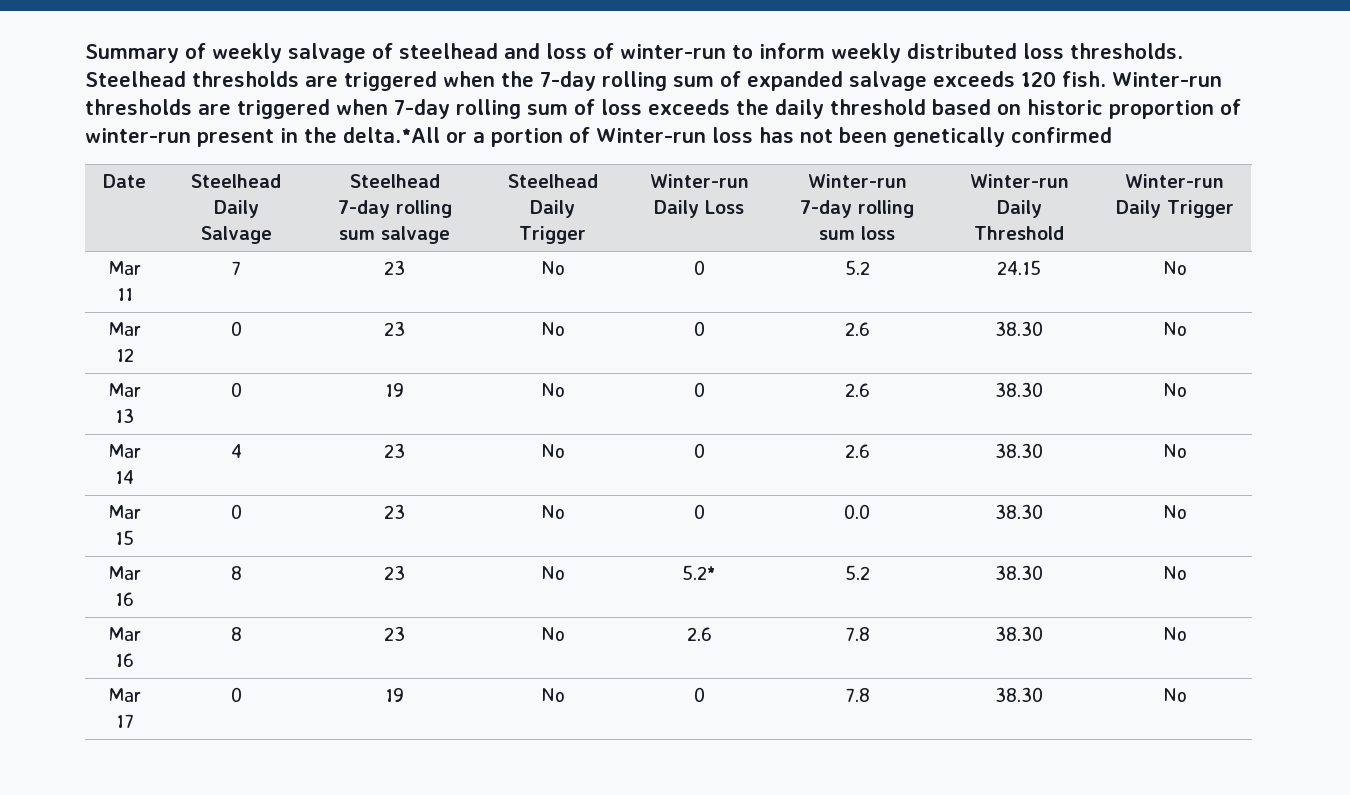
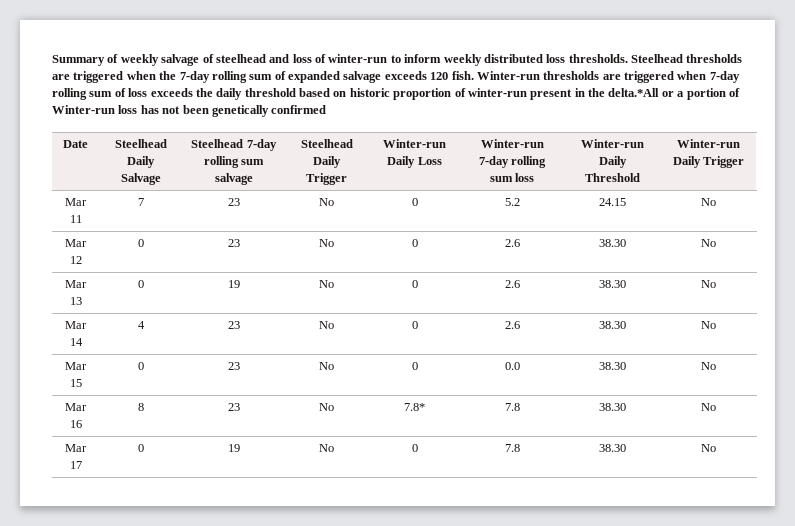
- Mar 16 | 8 | 23 | No | 5.2* | 5.2 | 38.30 | No
- Mar 16 | 8 | 23 | No | 2.6 | 7.8 | 38.30 | No
+ Mar 16 | 8 | 23 | No | 7.8* | 7.8 | 38.30 | No

